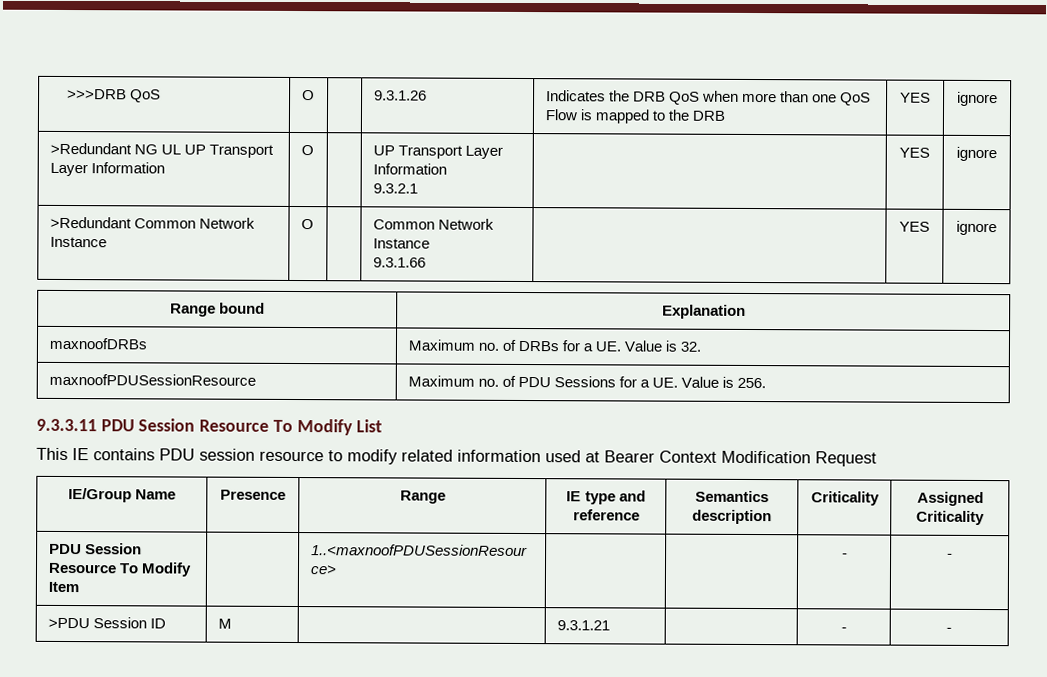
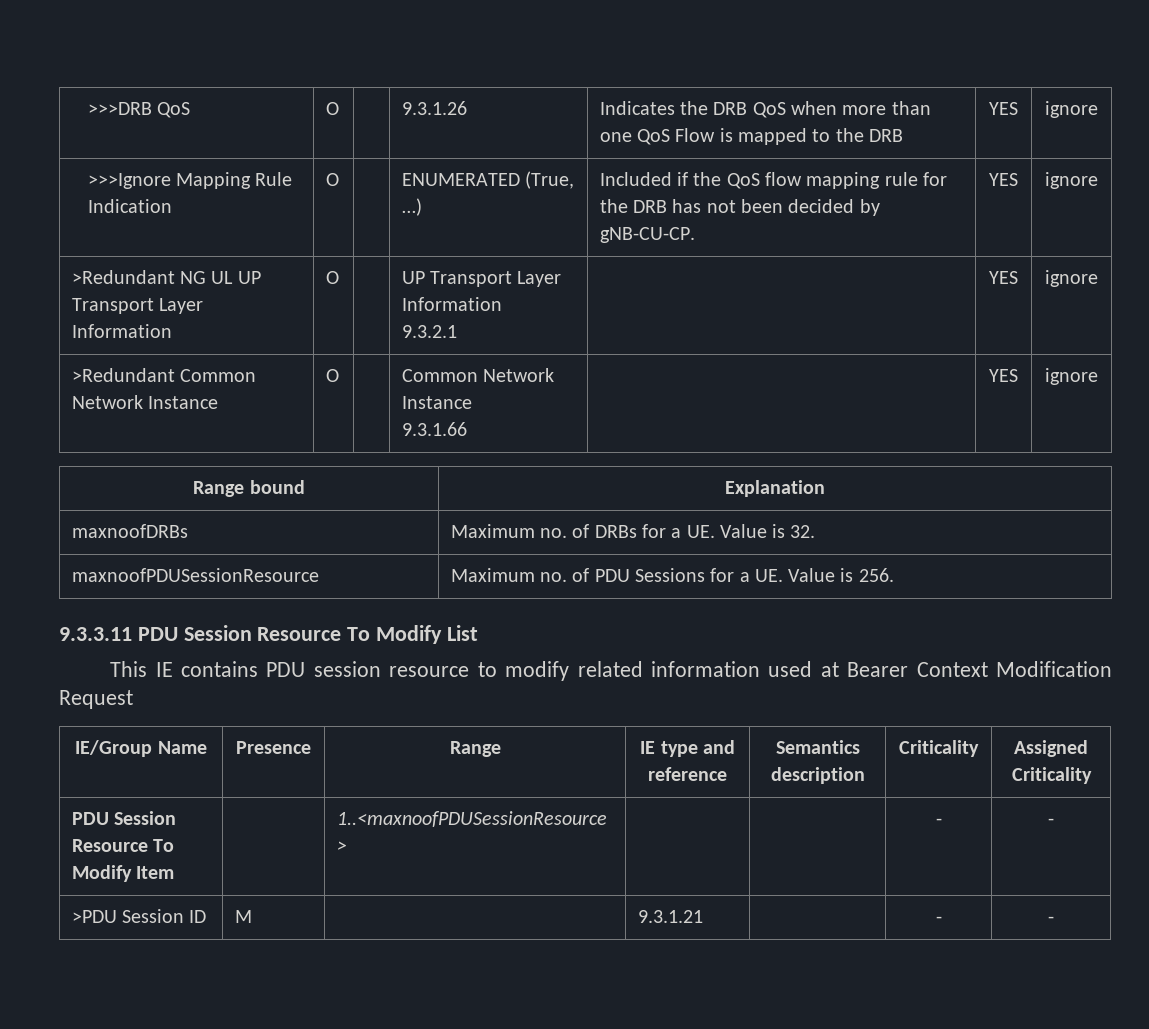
+ >>>Ignore Mapping Rule Indication | O | | ENUMERATED (True, …) | Included if the QoS flow mapping rule for the DRB has not been decided by gNB-CU-CP. | YES | ignore

